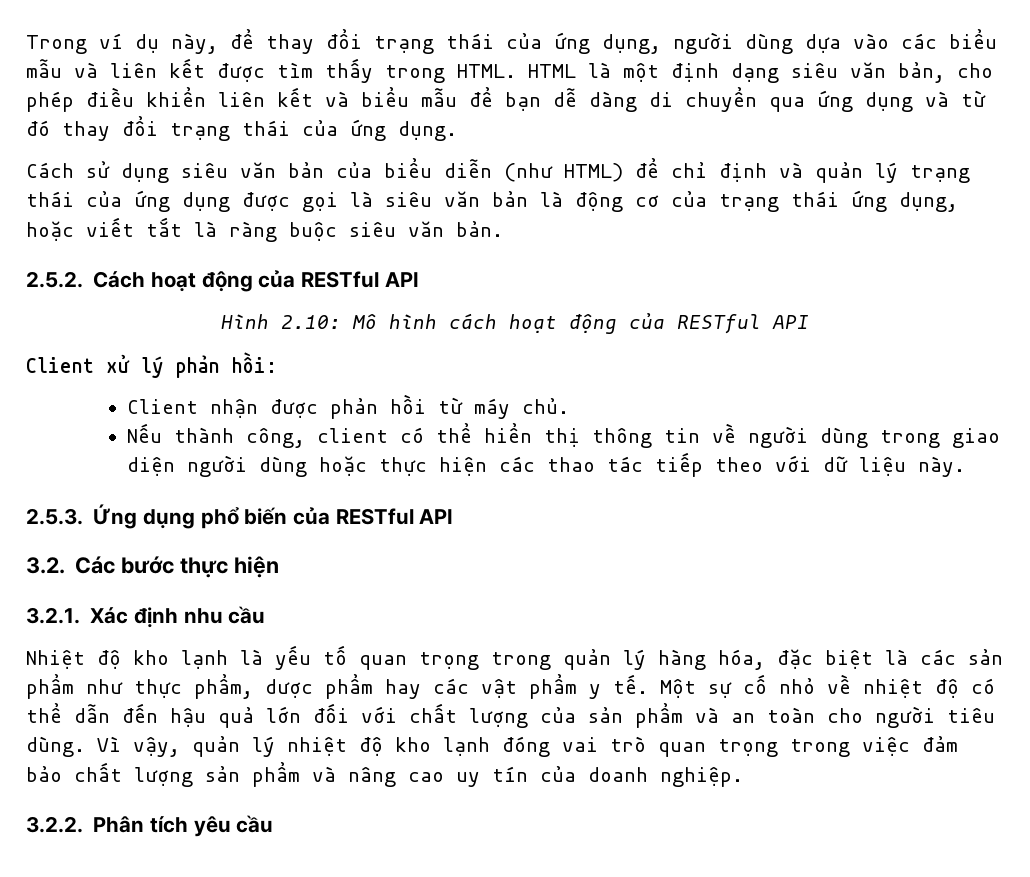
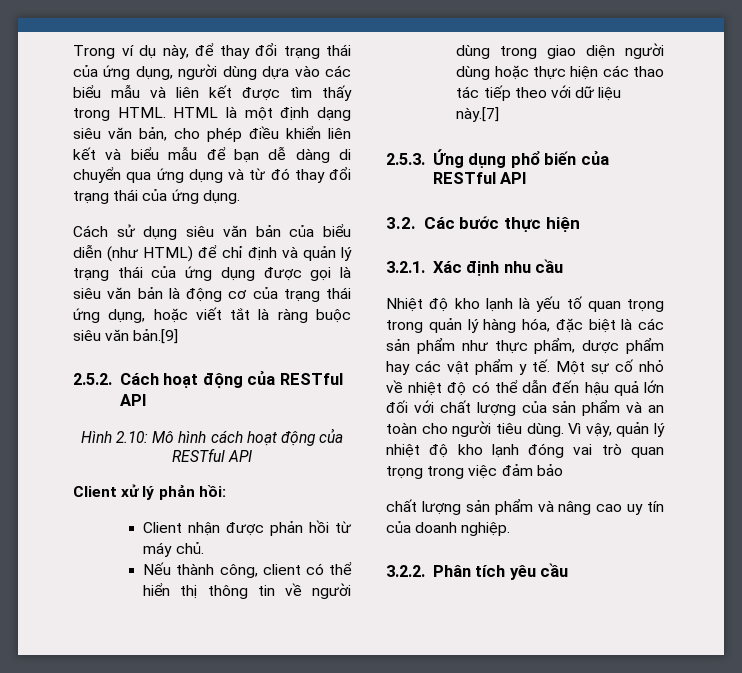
- Cách sử dụng siêu văn bản của biểu diễn (như HTML) để chỉ định và quản lý trạng thái của ứng dụng được gọi là siêu văn bản là động cơ của trạng thái ứng dụng, hoặc viết tắt là ràng buộc siêu văn bản.
+ Cách sử dụng siêu văn bản của biểu diễn (như HTML) để chỉ định và quản lý trạng thái của ứng dụng được gọi là siêu văn bản là động cơ của trạng thái ứng dụng, hoặc viết tắt là ràng buộc siêu văn bản.[9]
- Nếu thành công, client có thể hiển thị thông tin về người dùng trong giao diện người dùng hoặc thực hiện các thao tác tiếp theo với dữ liệu này.
+ Nếu thành công, client có thể hiển thị thông tin về người dùng trong giao diện người dùng hoặc thực hiện các thao tác tiếp theo với dữ liệu này.[7]
- Vì vậy, quản lý nhiệt độ kho lạnh đóng vai trò quan trọng trong việc đảm bảo chất lượng sản phẩm và nâng cao uy tín của doanh nghiệp.
+ Vì vậy, quản lý nhiệt độ kho lạnh đóng vai trò quan trọng trong việc đảm bảo
+ chất lượng sản phẩm và nâng cao uy tín của doanh nghiệp.

